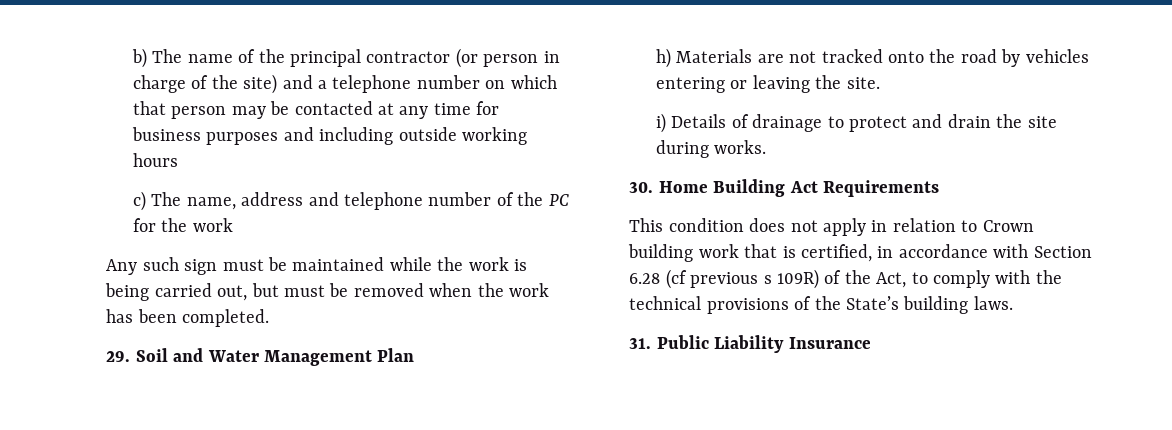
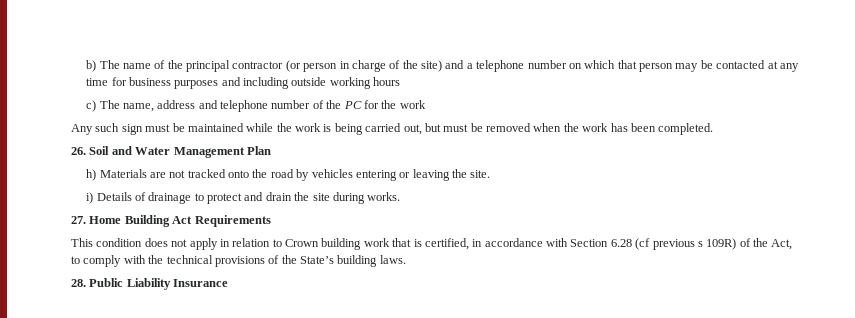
- 29. Soil and Water Management Plan
+ 26. Soil and Water Management Plan
- 30. Home Building Act Requirements
+ 27. Home Building Act Requirements
- 31. Public Liability Insurance
+ 28. Public Liability Insurance

